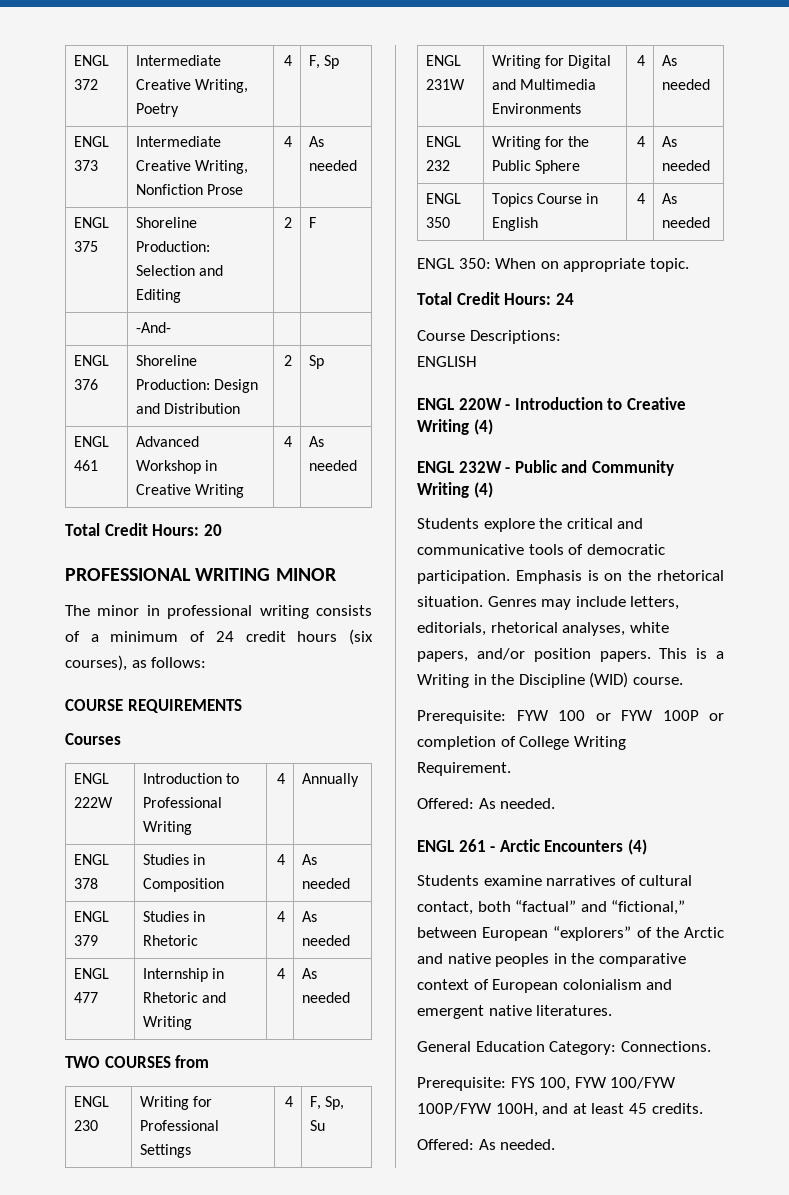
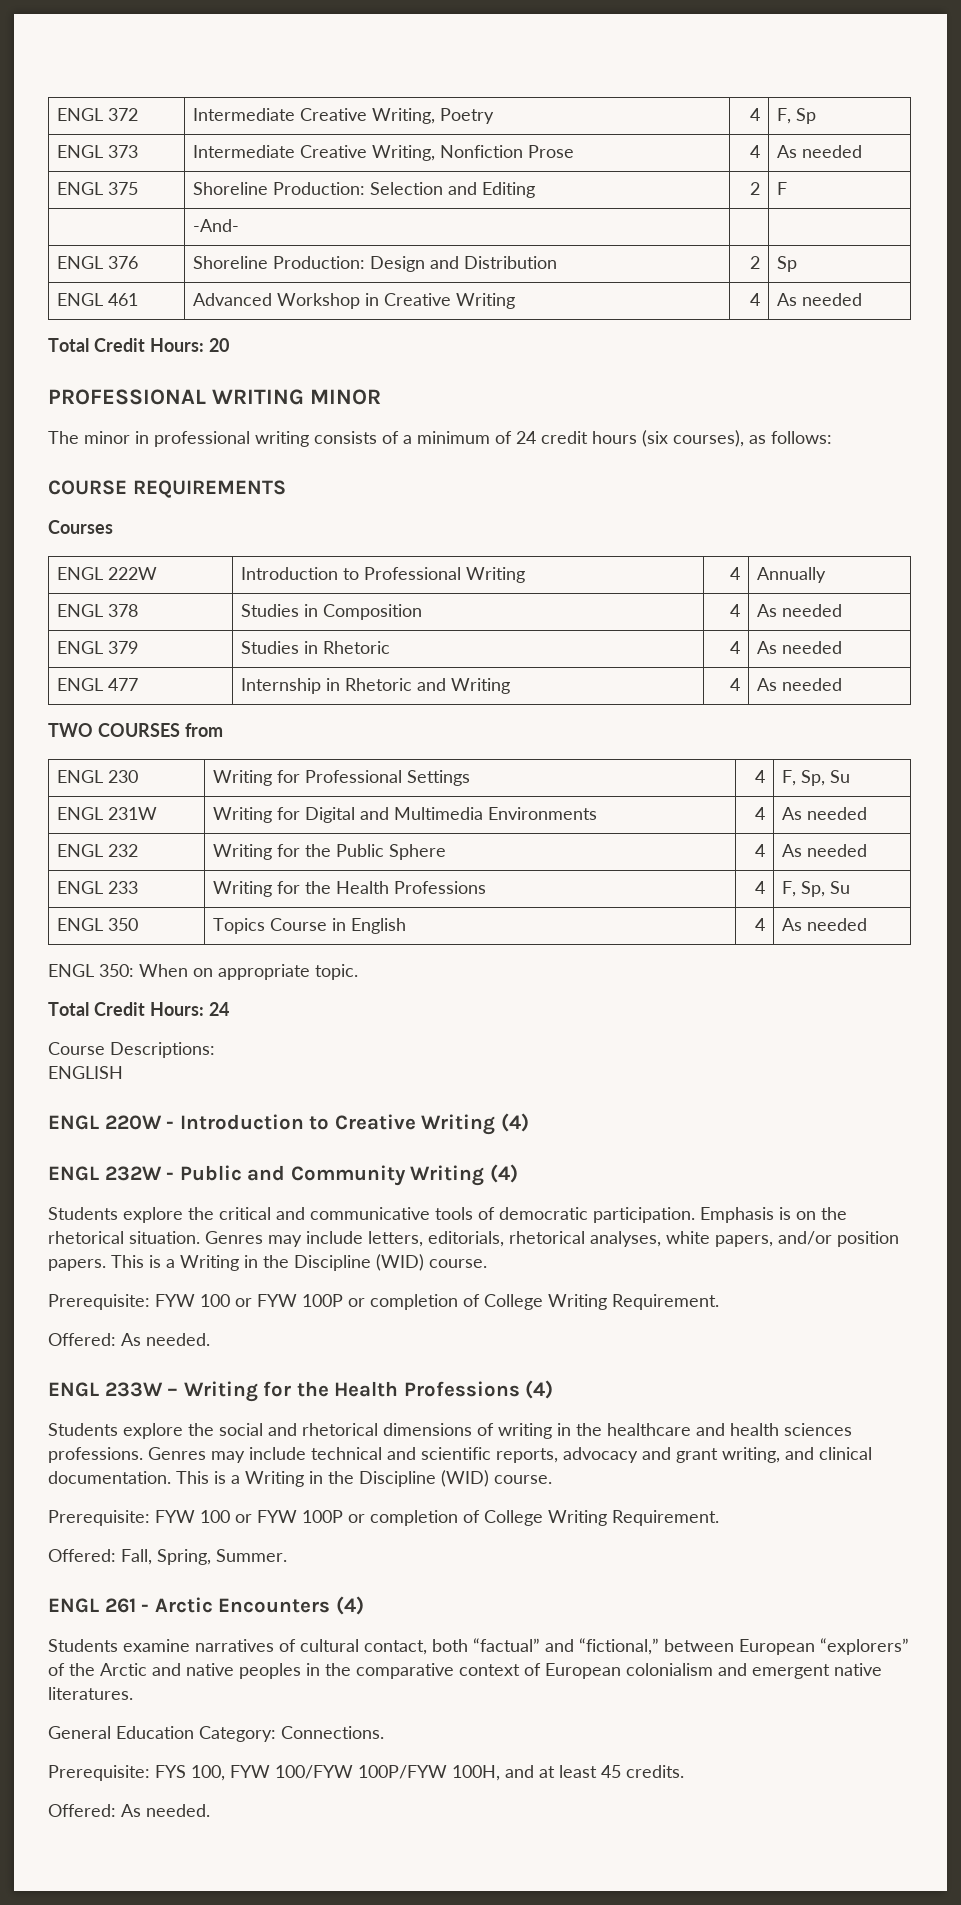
+ ENGL 233 | Writing for the Health Professions | 4 | F, Sp, Su
+ ENGL 233W – Writing for the Health Professions (4)
+ Students explore the social and rhetorical dimensions of writing in the healthcare and health sciences professions. Genres may include technical and scientific reports, advocacy and grant writing, and clinical documentation. This is a Writing in the Discipline (WID) course.
+ Prerequisite: FYW 100 or FYW 100P or completion of College Writing Requirement.
+ Offered: Fall, Spring, Summer.

